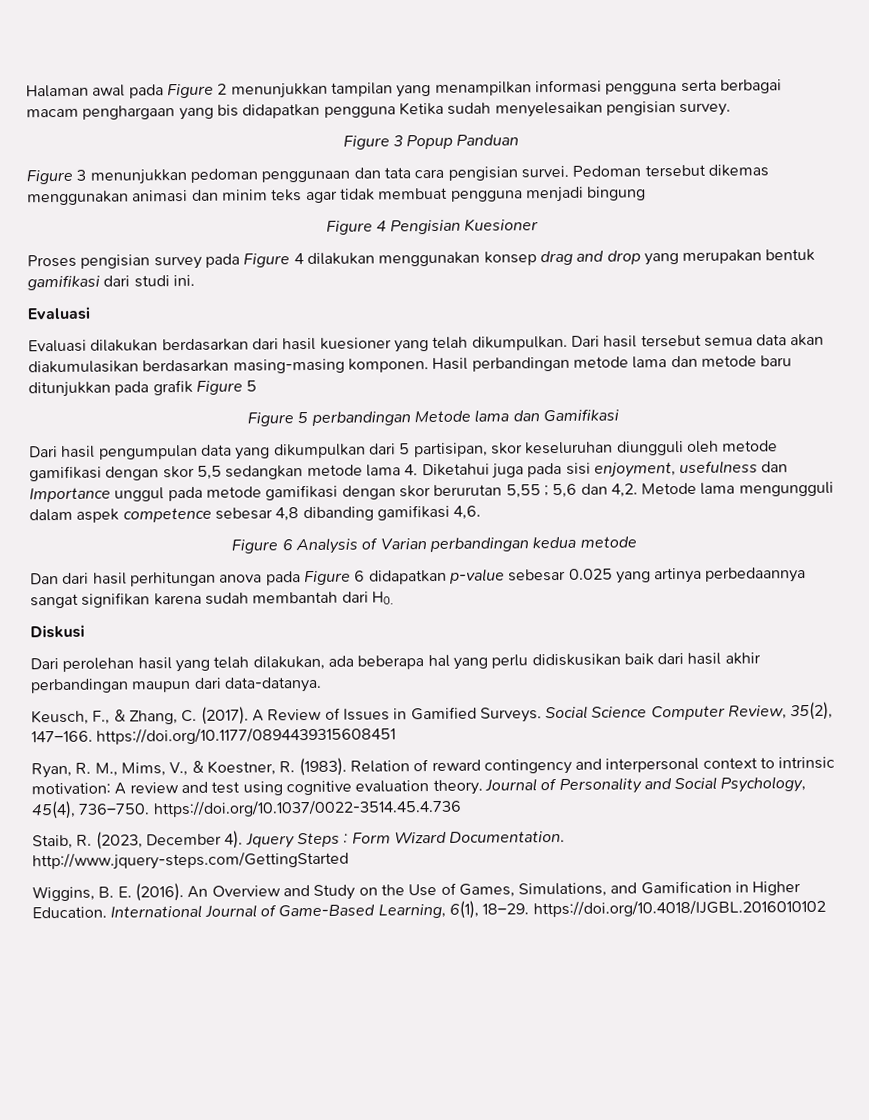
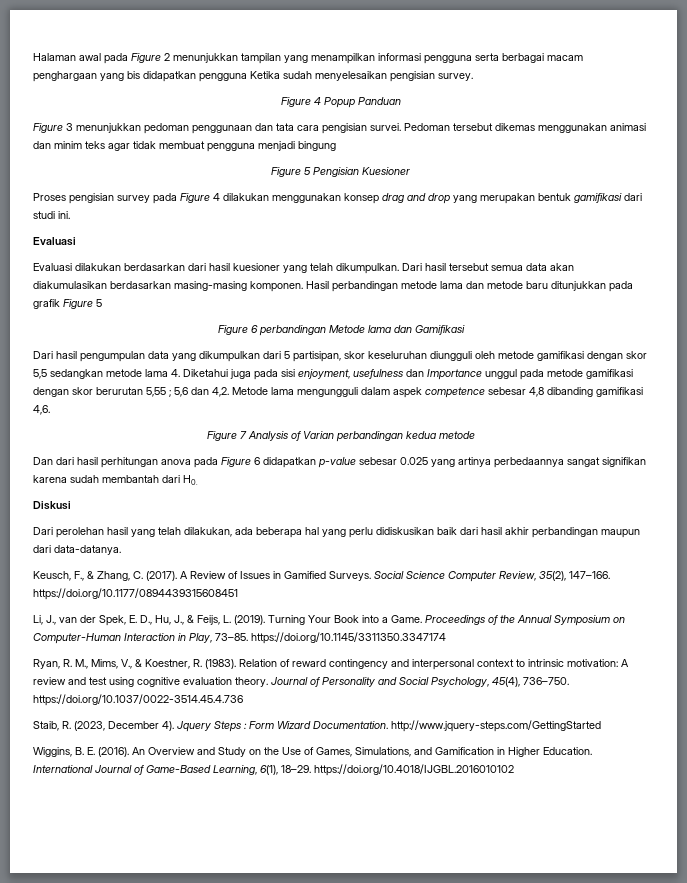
- Figure 3 Popup Panduan
+ Figure 4 Popup Panduan
- Figure 4 Pengisian Kuesioner
+ Figure 5 Pengisian Kuesioner
- Figure 5 perbandingan Metode lama dan Gamifikasi
+ Figure 6 perbandingan Metode lama dan Gamifikasi
- Figure 6 Analysis of Varian perbandingan kedua metode
+ Figure 7 Analysis of Varian perbandingan kedua metode
+ Li, J., van der Spek, E. D., Hu, J., & Feijs, L. (2019). Turning Your Book into a Game. Proceedings of the Annual Symposium on Computer-Human Interaction in Play, 73–85. https://doi.org/10.1145/3311350.3347174

